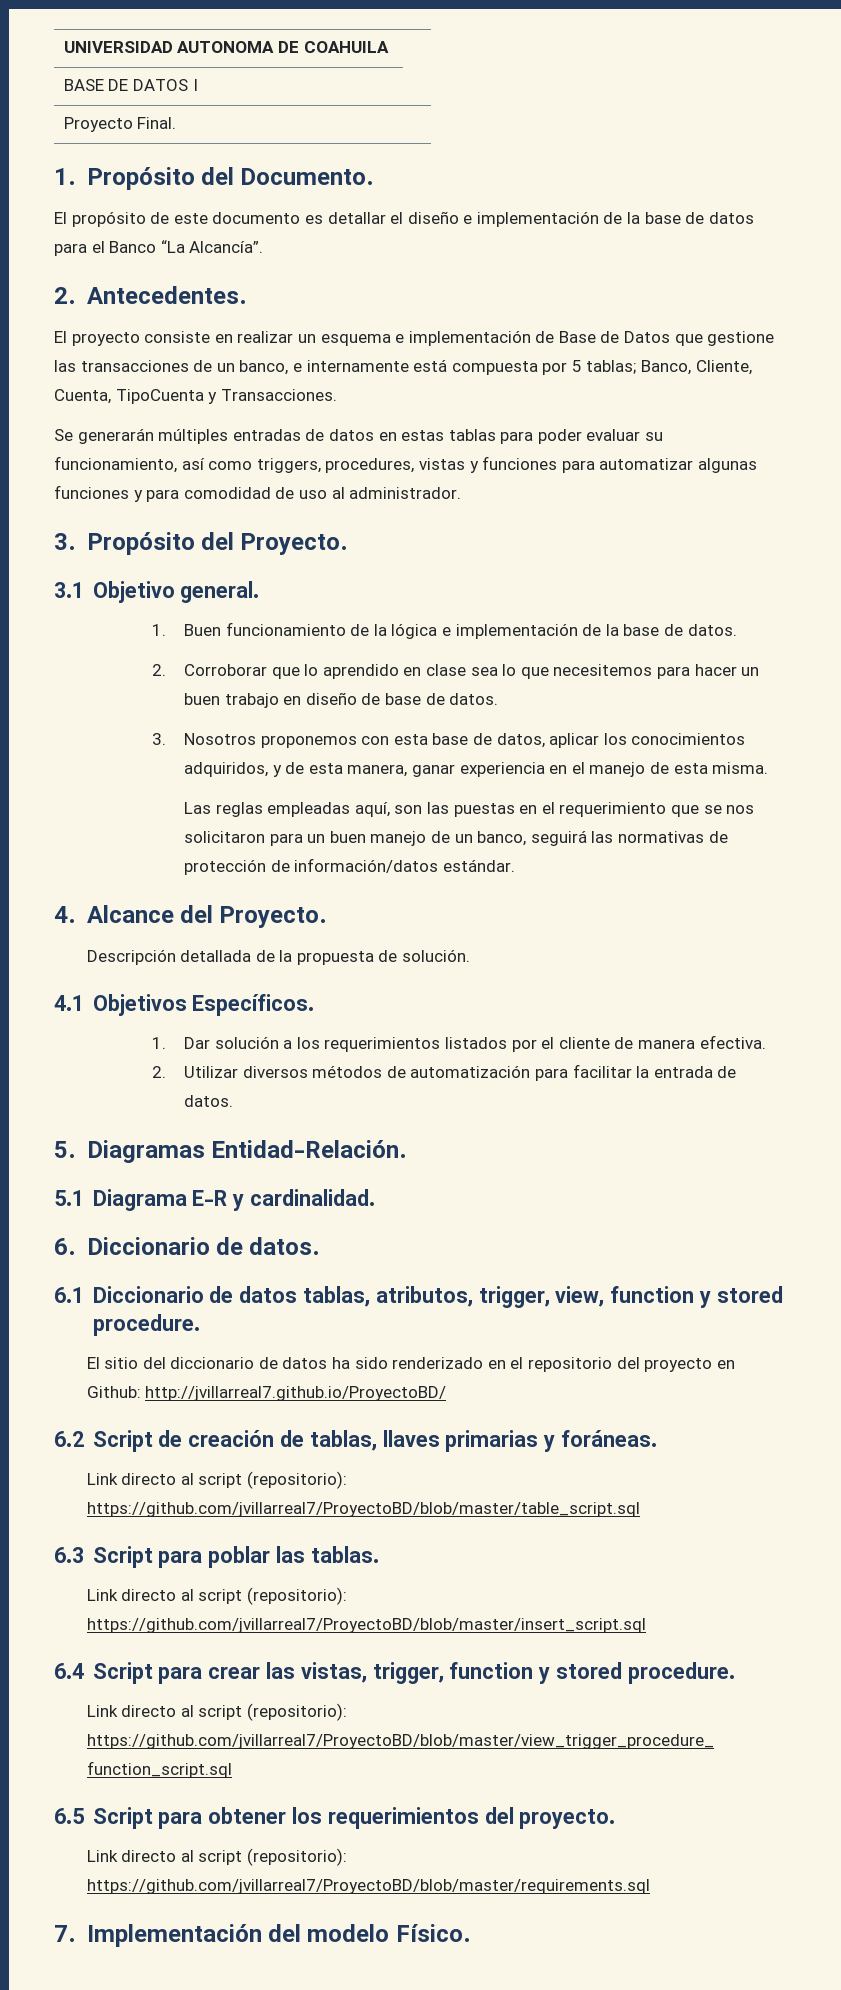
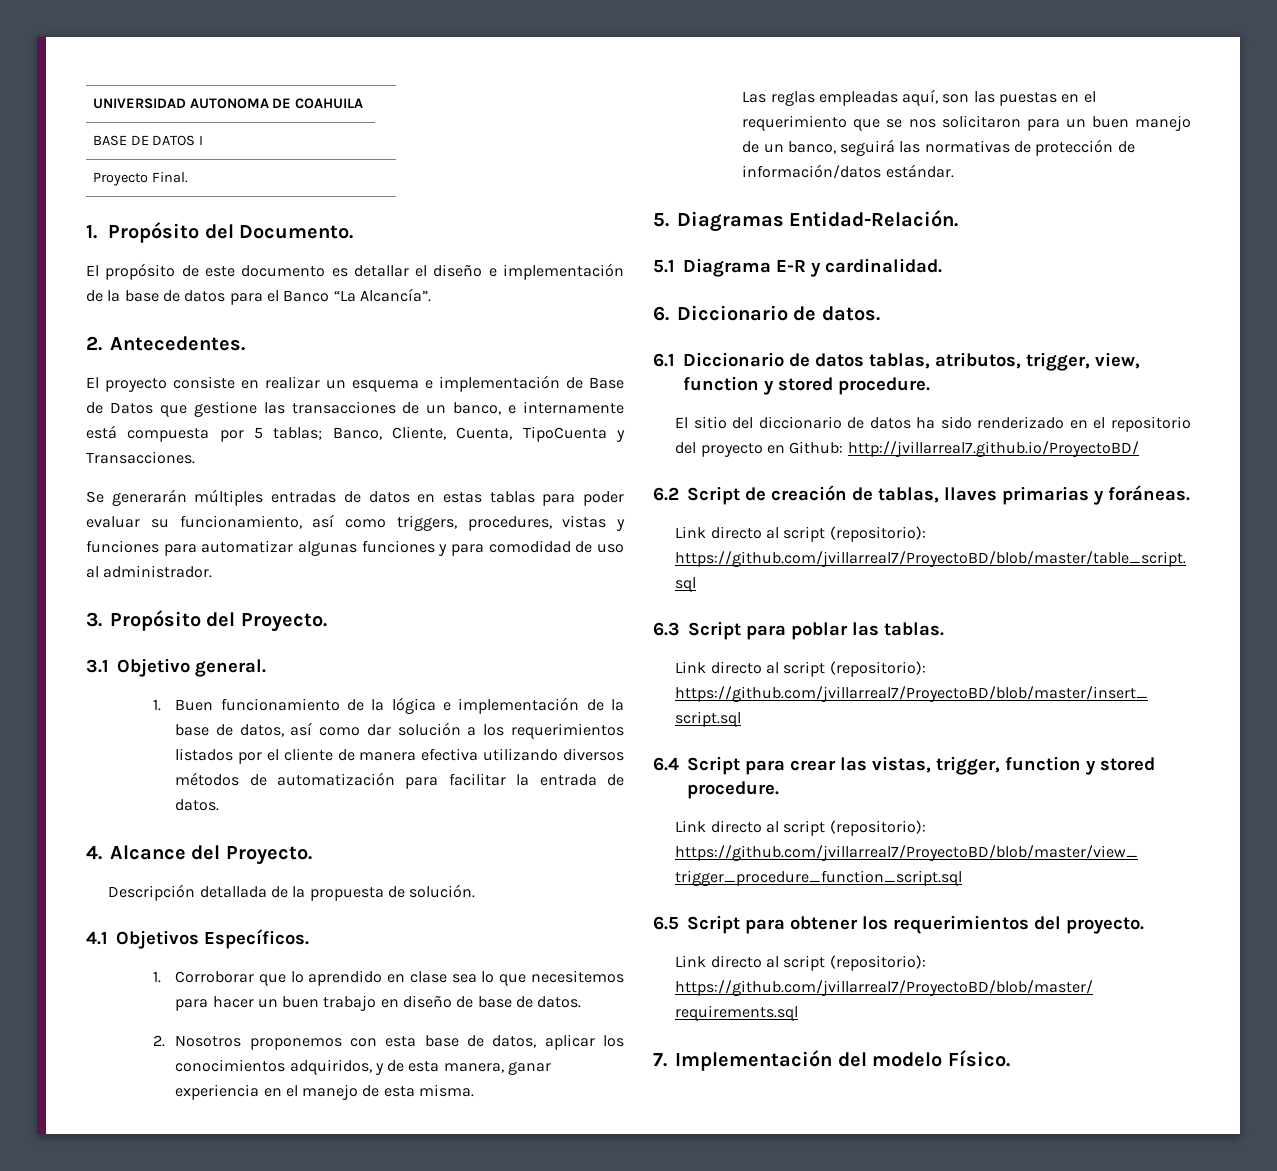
- 1. Buen funcionamiento de la lógica e implementación de la base de datos.
- 2. Corroborar que lo aprendido en clase sea lo que necesitemos para hacer un buen trabajo en diseño de base de datos.
+ 1. Buen funcionamiento de la lógica e implementación de la base de datos, así como dar solución a los requerimientos listados por el cliente de manera efectiva utilizando diversos métodos de automatización para facilitar la entrada de datos.
+ 4. Alcance del Proyecto.
+ Descripción detallada de la propuesta de solución.
+ 4.1 Objetivos Específicos.
+ 1. Corroborar que lo aprendido en clase sea lo que necesitemos para hacer un buen trabajo en diseño de base de datos.
- 3. Nosotros proponemos con esta base de datos, aplicar los conocimientos adquiridos, y de esta manera, ganar experiencia en el manejo de esta misma.
+ 2. Nosotros proponemos con esta base de datos, aplicar los conocimientos adquiridos, y de esta manera, ganar experiencia en el manejo de esta misma.
- 4. Alcance del Proyecto.
- Descripción detallada de la propuesta de solución.
- 4.1 Objetivos Específicos.
- 1. Dar solución a los requerimientos listados por el cliente de manera efectiva.
- 2. Utilizar diversos métodos de automatización para facilitar la entrada de datos.

